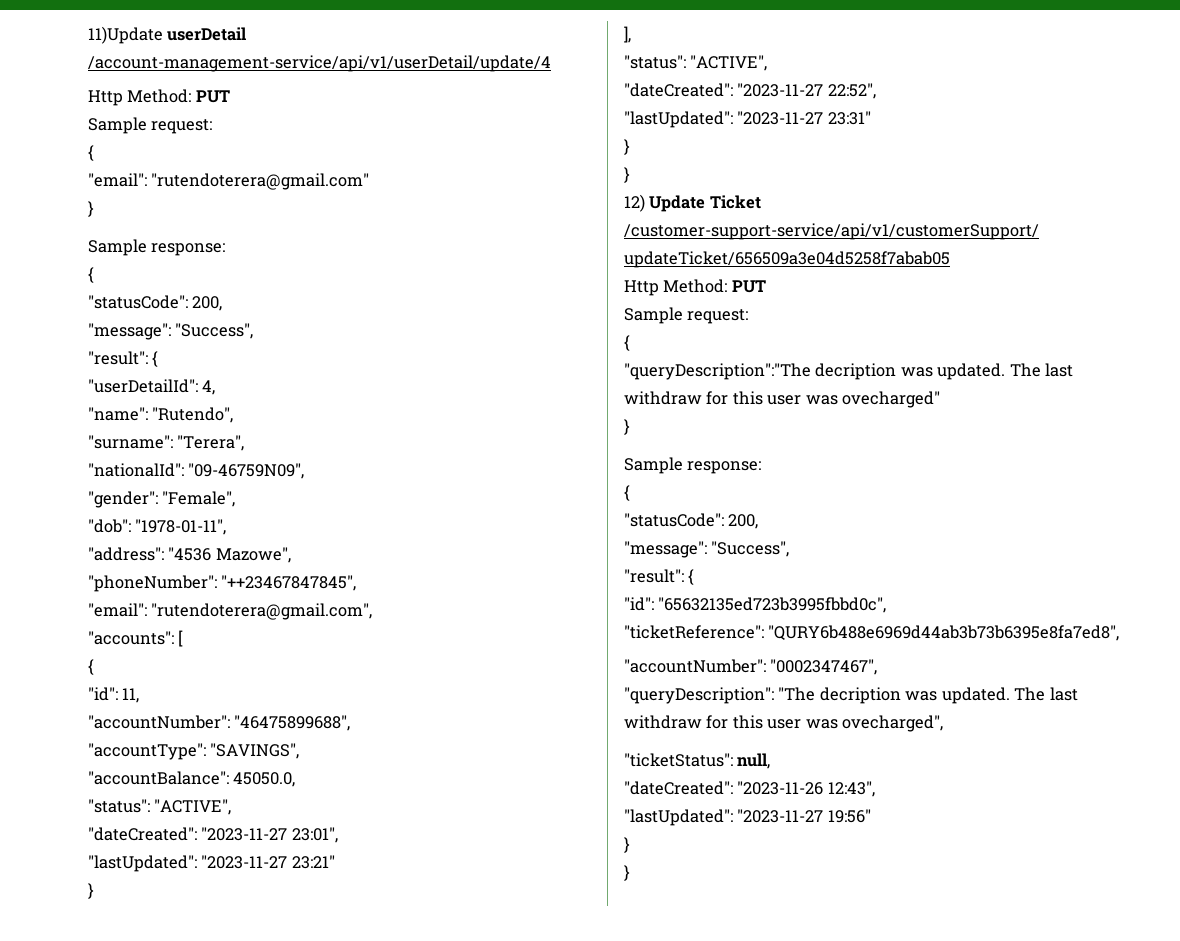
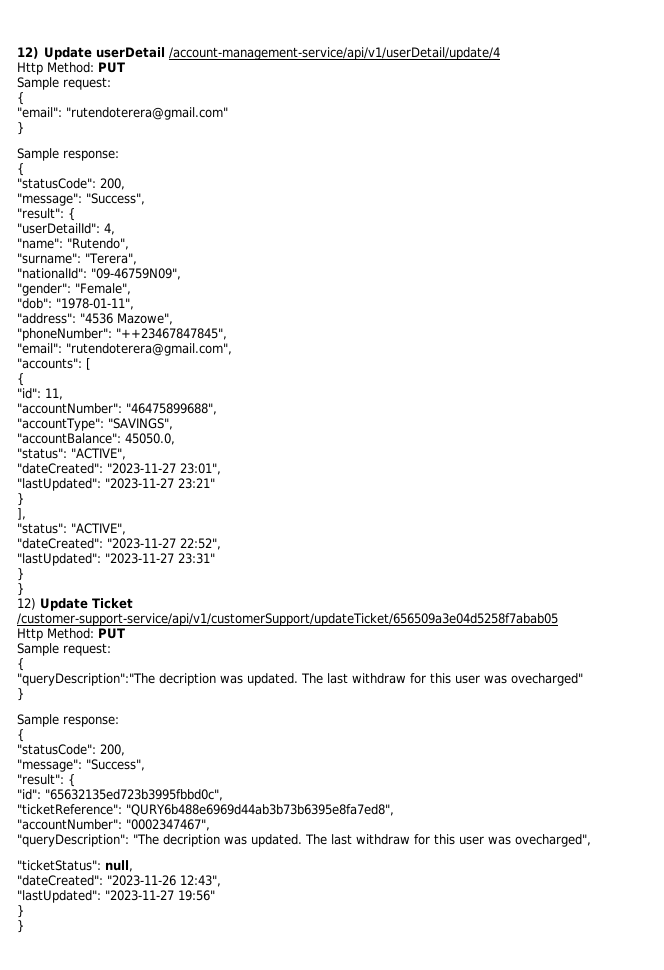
- 11)Update userDetail /account-management-service/api/v1/userDetail/update/4
+ 12) Update userDetail /account-management-service/api/v1/userDetail/update/4

